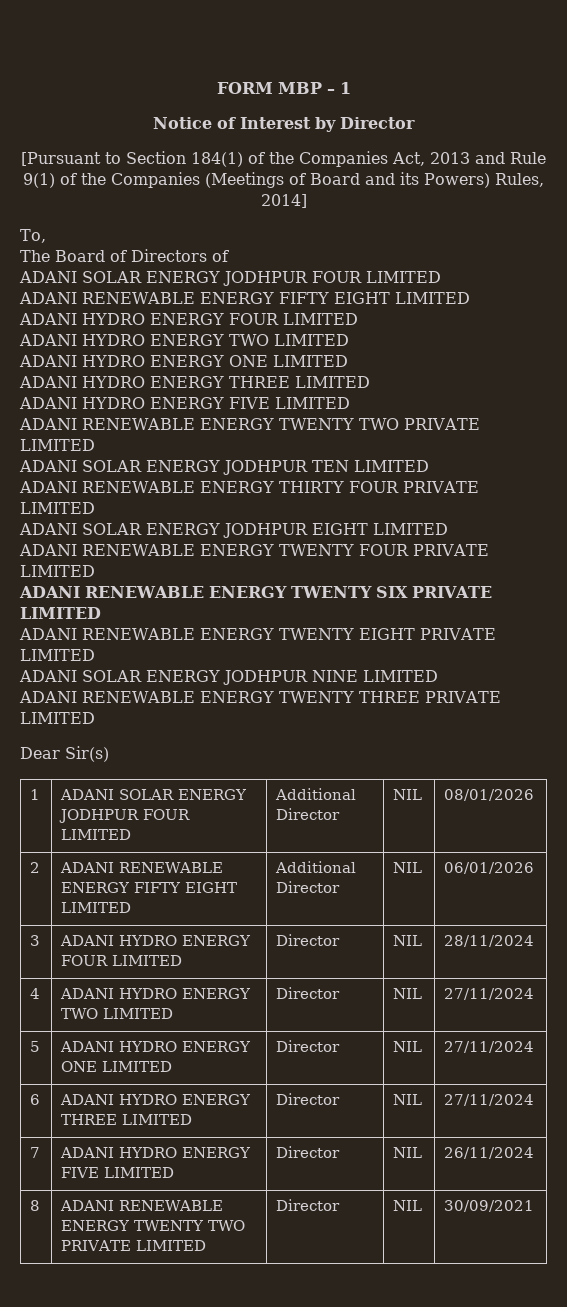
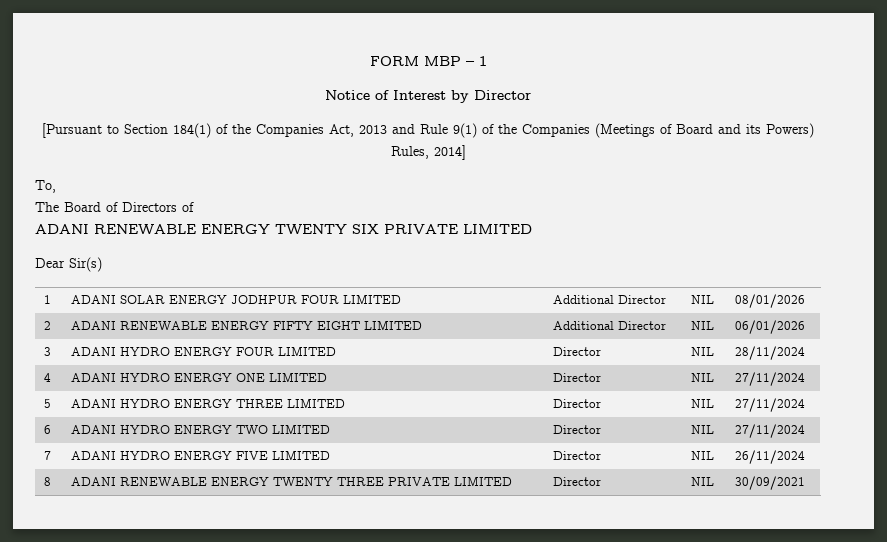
  The Board of Directors of
- ADANI SOLAR ENERGY JODHPUR FOUR LIMITED
- ADANI RENEWABLE ENERGY FIFTY EIGHT LIMITED
- ADANI HYDRO ENERGY FOUR LIMITED
- ADANI HYDRO ENERGY TWO LIMITED
- ADANI HYDRO ENERGY ONE LIMITED
- ADANI HYDRO ENERGY THREE LIMITED
- ADANI HYDRO ENERGY FIVE LIMITED
- ADANI RENEWABLE ENERGY TWENTY TWO PRIVATE LIMITED
- ADANI SOLAR ENERGY JODHPUR TEN LIMITED
- ADANI RENEWABLE ENERGY THIRTY FOUR PRIVATE LIMITED
- ADANI SOLAR ENERGY JODHPUR EIGHT LIMITED
- ADANI RENEWABLE ENERGY TWENTY FOUR PRIVATE LIMITED
- ADANI RENEWABLE ENERGY TWENTY EIGHT PRIVATE LIMITED
- ADANI SOLAR ENERGY JODHPUR NINE LIMITED
- ADANI RENEWABLE ENERGY TWENTY THREE PRIVATE LIMITED
- 4 | ADANI HYDRO ENERGY TWO LIMITED | Director | NIL | 27/11/2024
+ 4 | ADANI HYDRO ENERGY ONE LIMITED | Director | NIL | 27/11/2024
- 5 | ADANI HYDRO ENERGY ONE LIMITED | Director | NIL | 27/11/2024
+ 5 | ADANI HYDRO ENERGY THREE LIMITED | Director | NIL | 27/11/2024
- 6 | ADANI HYDRO ENERGY THREE LIMITED | Director | NIL | 27/11/2024
+ 6 | ADANI HYDRO ENERGY TWO LIMITED | Director | NIL | 27/11/2024
- 8 | ADANI RENEWABLE ENERGY TWENTY TWO PRIVATE LIMITED | Director | NIL | 30/09/2021
+ 8 | ADANI RENEWABLE ENERGY TWENTY THREE PRIVATE LIMITED | Director | NIL | 30/09/2021

